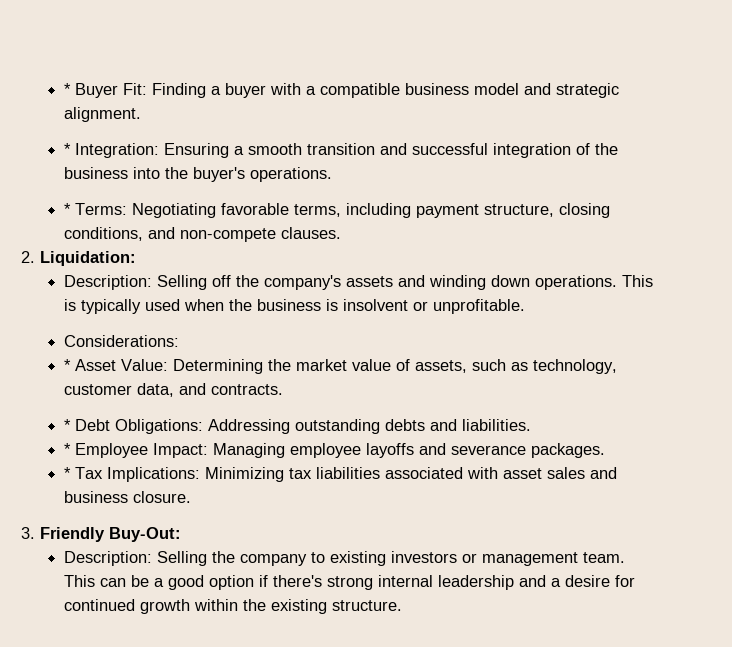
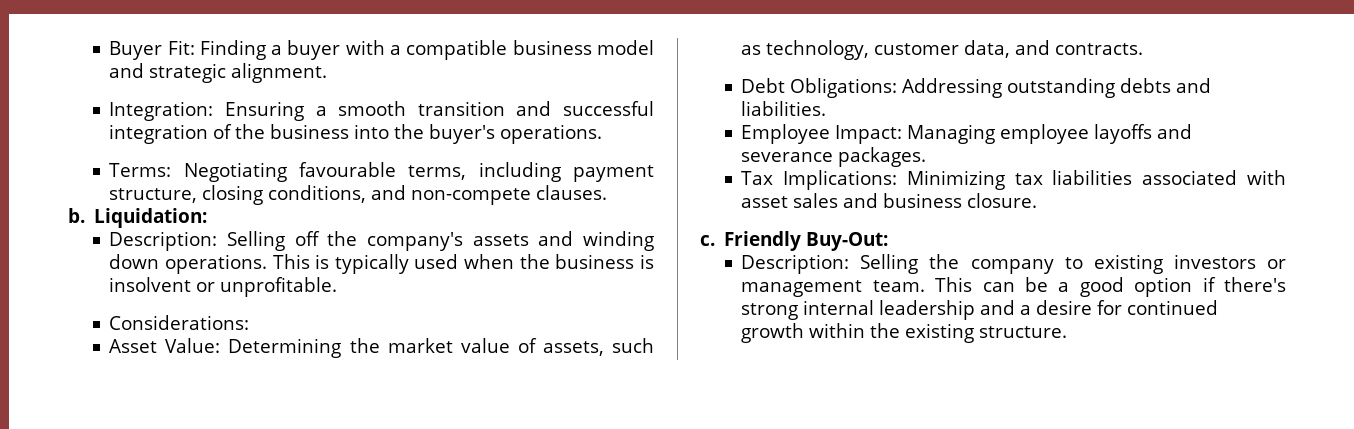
- * Buyer Fit: Finding a buyer with a compatible business model and strategic alignment.
+ Buyer Fit: Finding a buyer with a compatible business model and strategic alignment.
- * Integration: Ensuring a smooth transition and successful integration of the business into the buyer's operations.
+ Integration: Ensuring a smooth transition and successful integration of the business into the buyer's operations.
- * Terms: Negotiating favorable terms, including payment structure, closing conditions, and non-compete clauses.
+ Terms: Negotiating favourable terms, including payment structure, closing conditions, and non-compete clauses.
- 2. Liquidation:
+ b. Liquidation:
- * Asset Value: Determining the market value of assets, such as technology, customer data, and contracts.
+ Asset Value: Determining the market value of assets, such as technology, customer data, and contracts.
- * Debt Obligations: Addressing outstanding debts and liabilities.
+ Debt Obligations: Addressing outstanding debts and liabilities.
- * Employee Impact: Managing employee layoffs and severance packages.
+ Employee Impact: Managing employee layoffs and severance packages.
- * Tax Implications: Minimizing tax liabilities associated with asset sales and business closure.
+ Tax Implications: Minimizing tax liabilities associated with asset sales and business closure.
- 3. Friendly Buy-Out:
+ c. Friendly Buy-Out:

